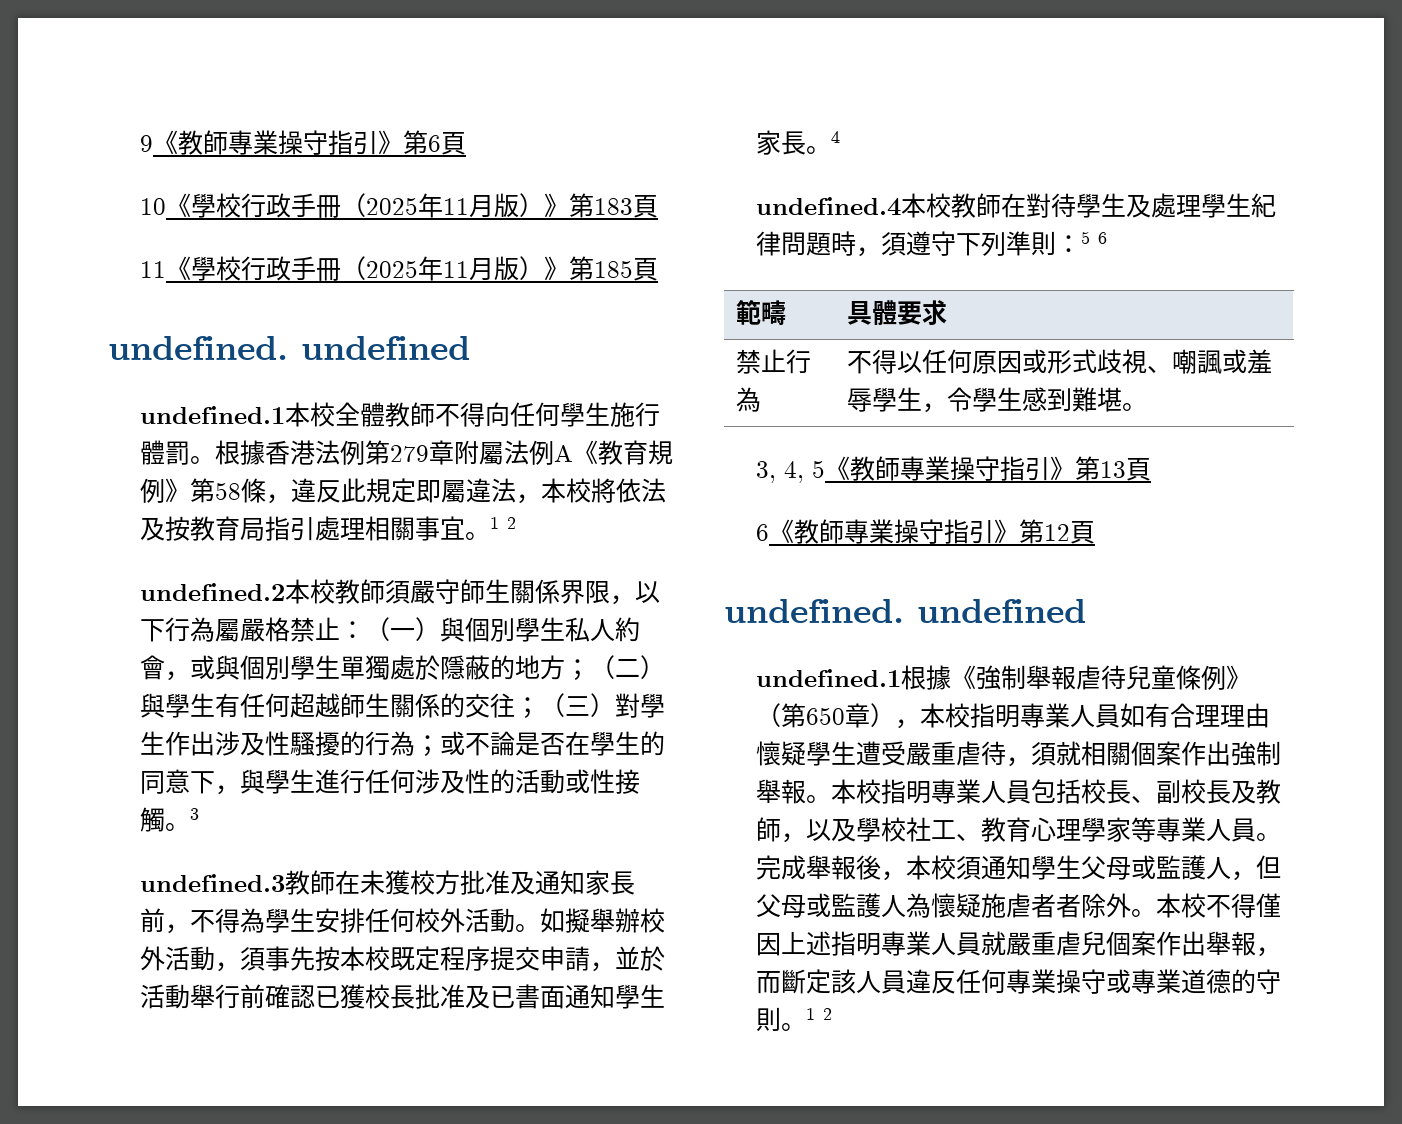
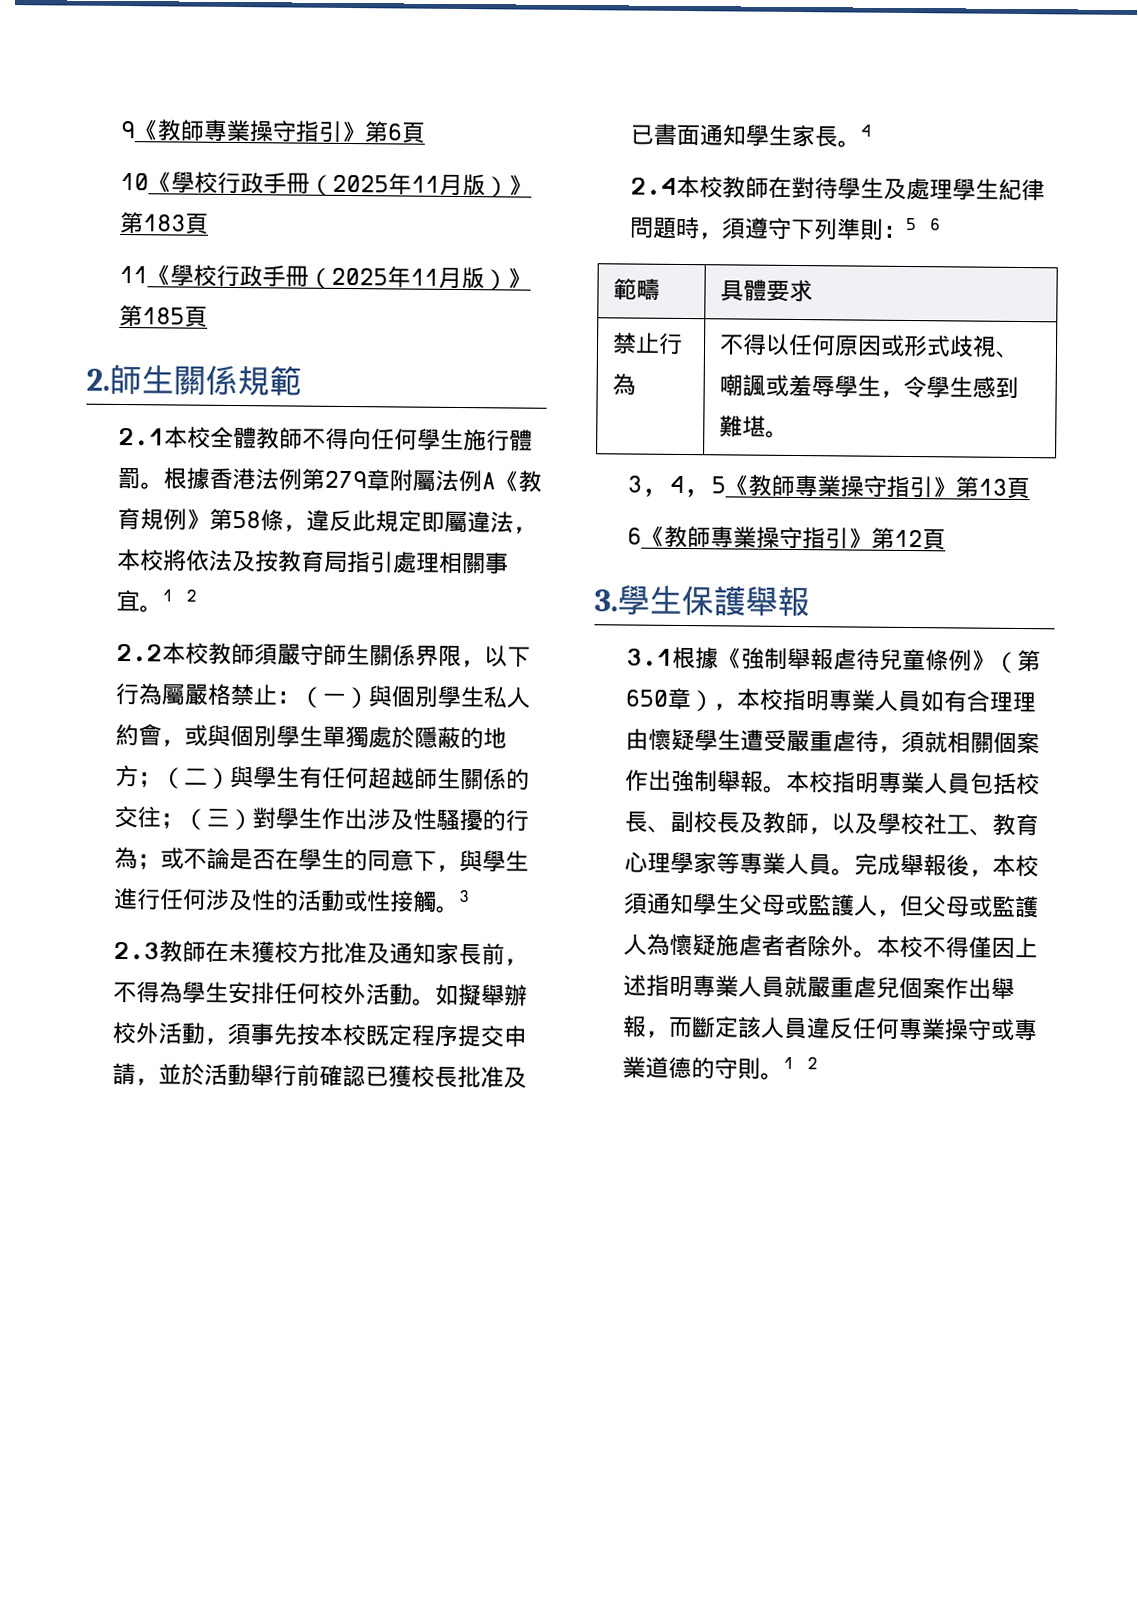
  11《學校行政手冊（2025年11月版）》第185頁
- undefined. undefined
- undefined.1本校全體教師不得向任何學生施行體罰。
+ 2.師生關係規範
+ 2.1本校全體教師不得向任何學生施行體罰。
- undefined.2本校教師須嚴守師生關係界限，以下行為屬嚴格禁止：（一）與個別學生私人約會，或與個別學生單獨處於隱蔽的地方；（二）與學生有任何超越師生關係的交往；（三）對學生作出涉及性騷擾的行為；或不論是否在學生的同意下，與學生進行任何涉及性的活動或性接觸。
+ 2.2本校教師須嚴守師生關係界限，以下行為屬嚴格禁止：（一）與個別學生私人約會，或與個別學生單獨處於隱蔽的地方；（二）與學生有任何超越師生關係的交往；（三）對學生作出涉及性騷擾的行為；或不論是否在學生的同意下，與學生進行任何涉及性的活動或性接觸。
- undefined.3教師在未獲校方批准及通知家長前，不得為學生安排任何校外活動。
+ 2.3教師在未獲校方批准及通知家長前，不得為學生安排任何校外活動。
- undefined.4本校教師在對待學生及處理學生紀律問題時，須遵守下列準則：5 6
+ 2.4本校教師在對待學生及處理學生紀律問題時，須遵守下列準則：5 6
  6《教師專業操守指引》第12頁
- undefined. undefined
- undefined.1根據《強制舉報虐待兒童條例》（第650章），本校指明專業人員如有合理理由懷疑學生遭受嚴重虐待，須就相關個案作出強制舉報。
+ 3.學生保護舉報
+ 3.1根據《強制舉報虐待兒童條例》（第650章），本校指明專業人員如有合理理由懷疑學生遭受嚴重虐待，須就相關個案作出強制舉報。

